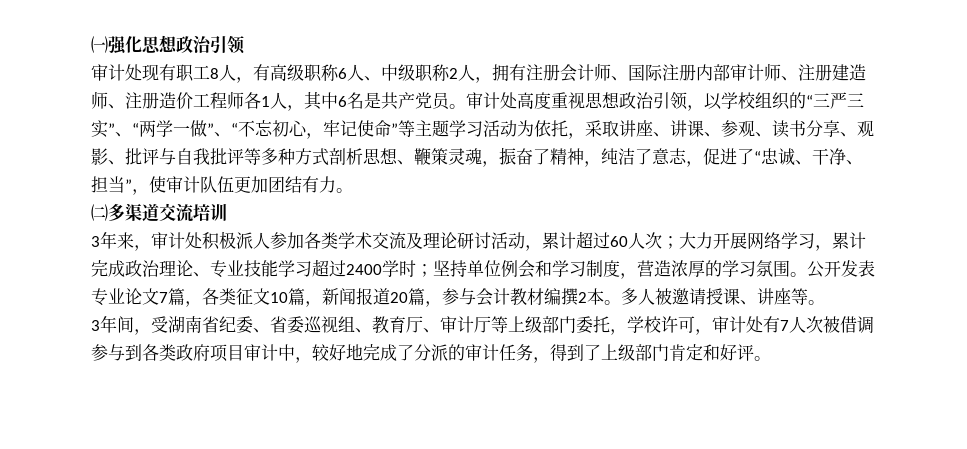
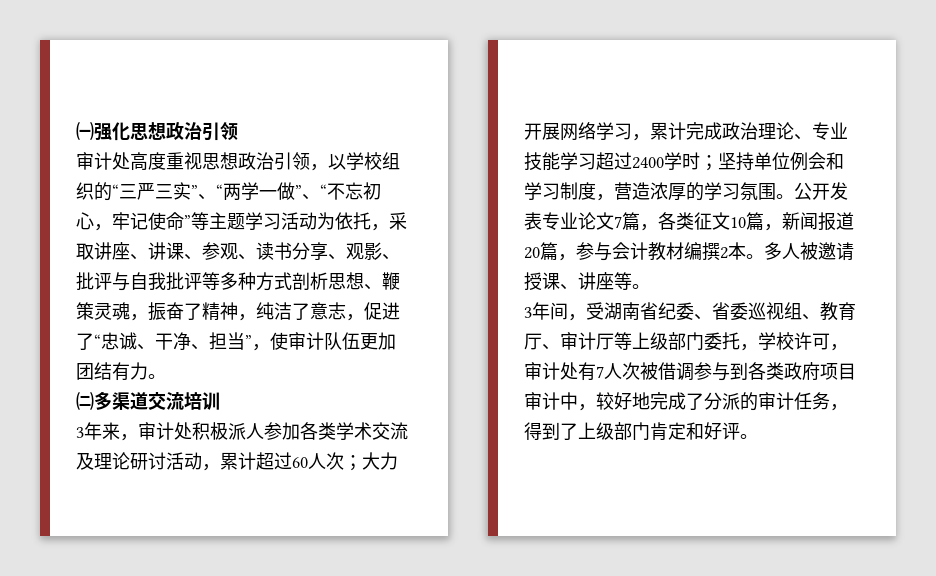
- 审计处现有职工8人，有高级职称6人、中级职称2人，拥有注册会计师、国际注册内部审计师、注册建造师、注册造价工程师各1人，其中6名是共产党员。审计处高度重视思想政治引领，以学校组织的“三严三实”、“两学一做”、“不忘初心，牢记使命”等主题学习活动为依托，采取讲座、讲课、参观、读书分享、观影、批评与自我批评等多种方式剖析思想、鞭策灵魂，振奋了精神，纯洁了意志，促进了“忠诚、干净、担当”，使审计队伍更加团结有力。
+ 审计处高度重视思想政治引领，以学校组织的“三严三实”、“两学一做”、“不忘初心，牢记使命”等主题学习活动为依托，采取讲座、讲课、参观、读书分享、观影、批评与自我批评等多种方式剖析思想、鞭策灵魂，振奋了精神，纯洁了意志，促进了“忠诚、干净、担当”，使审计队伍更加团结有力。

